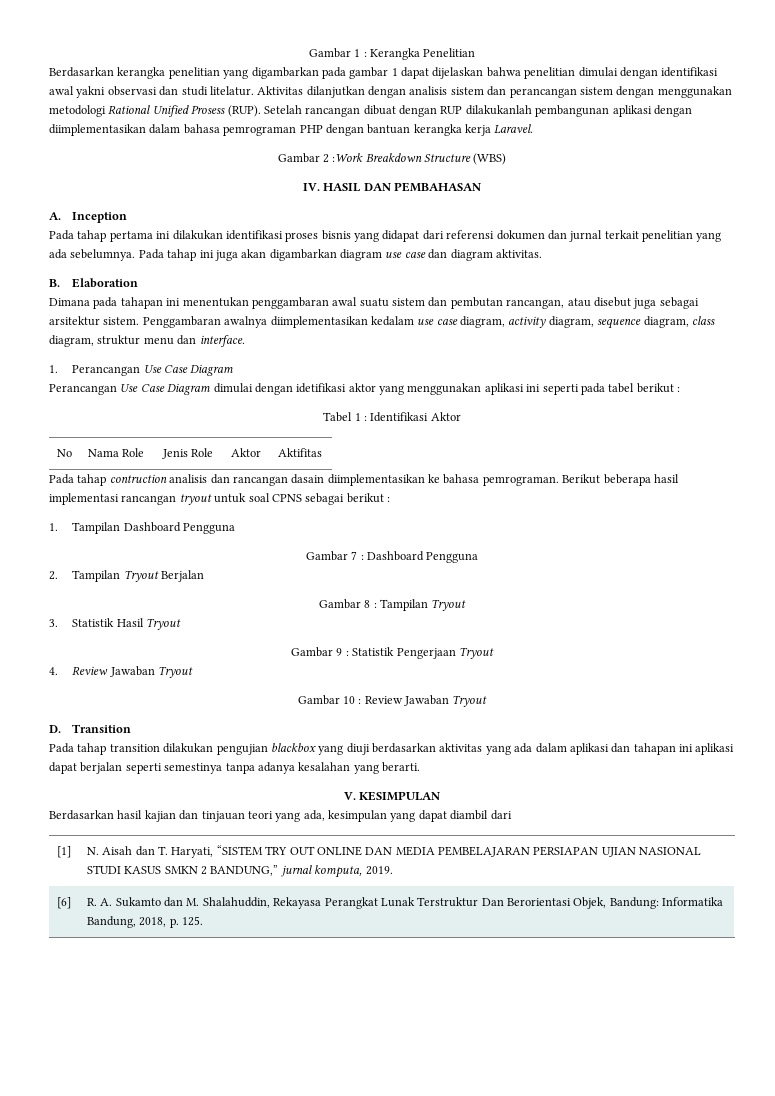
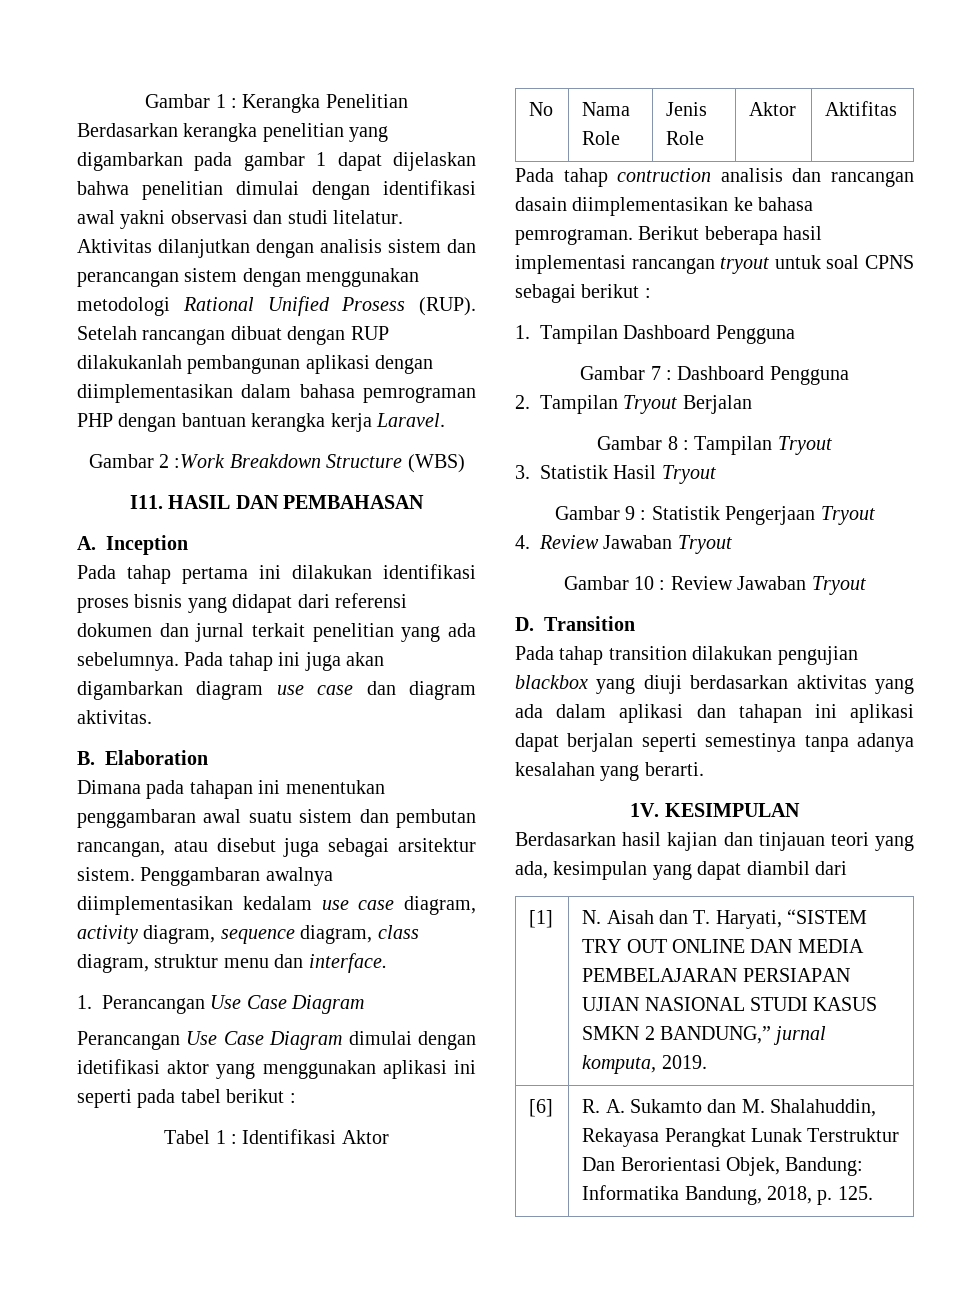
- IV. HASIL DAN PEMBAHASAN
+ I11. HASIL DAN PEMBAHASAN
- V. KESIMPULAN
+ 1V. KESIMPULAN

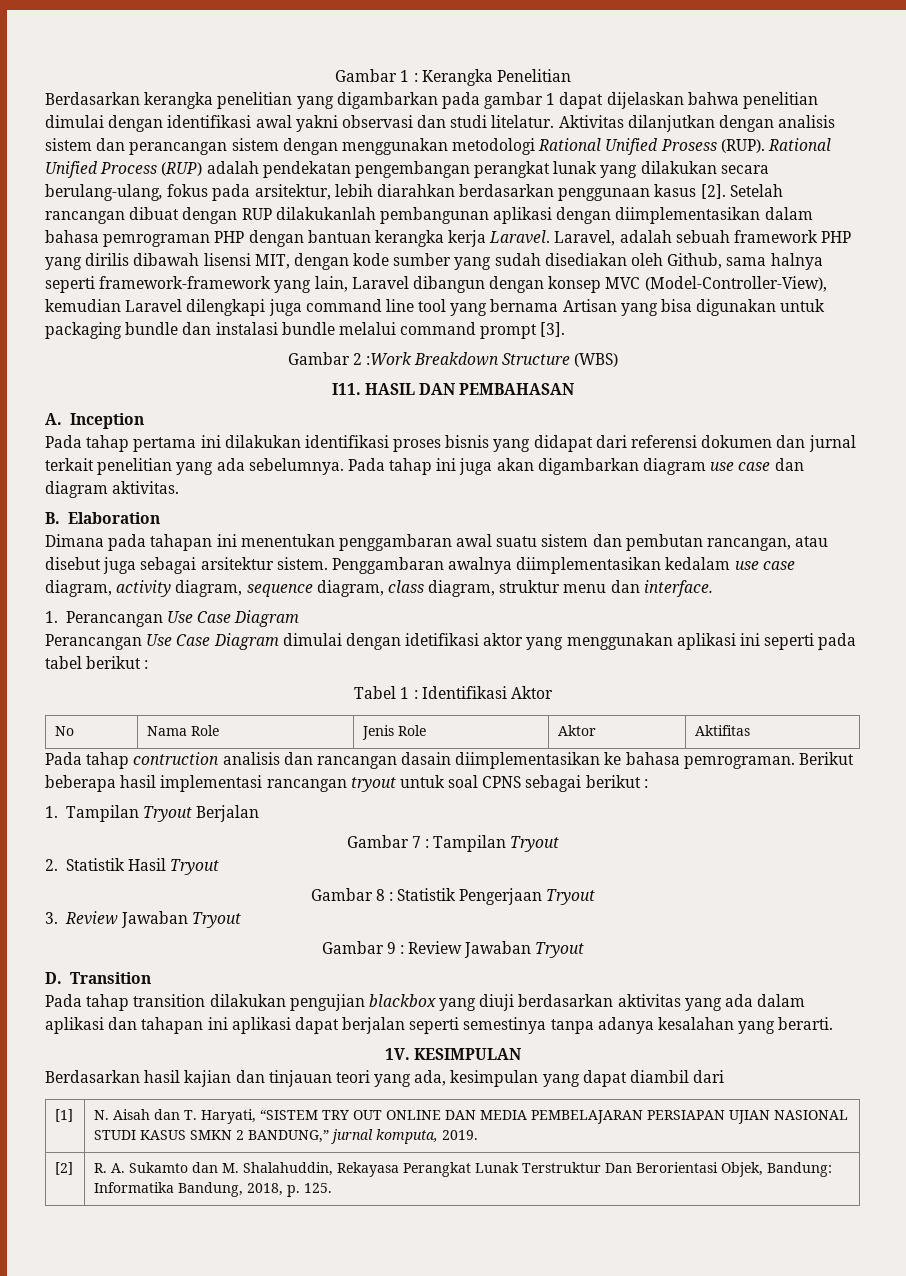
+ Rational Unified Process (RUP) adalah pendekatan pengembangan perangkat lunak yang dilakukan secara berulang-ulang, fokus pada arsitektur, lebih diarahkan berdasarkan penggunaan kasus [2].
+ Laravel, adalah sebuah framework PHP yang dirilis dibawah lisensi MIT, dengan kode sumber yang sudah disediakan oleh Github, sama halnya seperti framework-framework yang lain, Laravel dibangun dengan konsep MVC (Model-Controller-View), kemudian Laravel dilengkapi juga command line tool yang bernama Artisan yang bisa digunakan untuk packaging bundle dan instalasi bundle melalui command prompt [3].
- 1. Tampilan Dashboard Pengguna
- Gambar 7 : Dashboard Pengguna
- 2. Tampilan Tryout Berjalan
+ 1. Tampilan Tryout Berjalan
- Gambar 8 : Tampilan Tryout
+ Gambar 7 : Tampilan Tryout
- 3. Statistik Hasil Tryout
+ 2. Statistik Hasil Tryout
- Gambar 9 : Statistik Pengerjaan Tryout
+ Gambar 8 : Statistik Pengerjaan Tryout
- 4. Review Jawaban Tryout
+ 3. Review Jawaban Tryout
- Gambar 10 : Review Jawaban Tryout
+ Gambar 9 : Review Jawaban Tryout
- [6] | R. A. Sukamto dan M. Shalahuddin, Rekayasa Perangkat Lunak Terstruktur Dan Berorientasi Objek, Bandung: Informatika Bandung, 2018, p. 125.
+ [2] | R. A. Sukamto dan M. Shalahuddin, Rekayasa Perangkat Lunak Terstruktur Dan Berorientasi Objek, Bandung: Informatika Bandung, 2018, p. 125.

